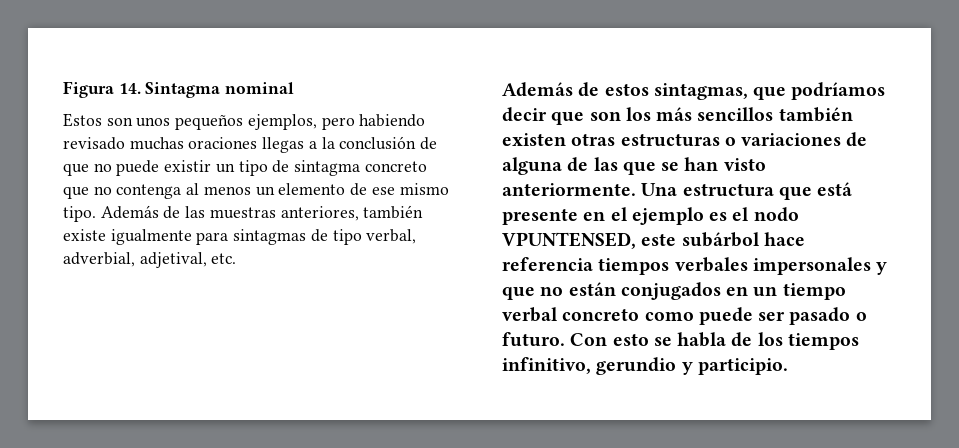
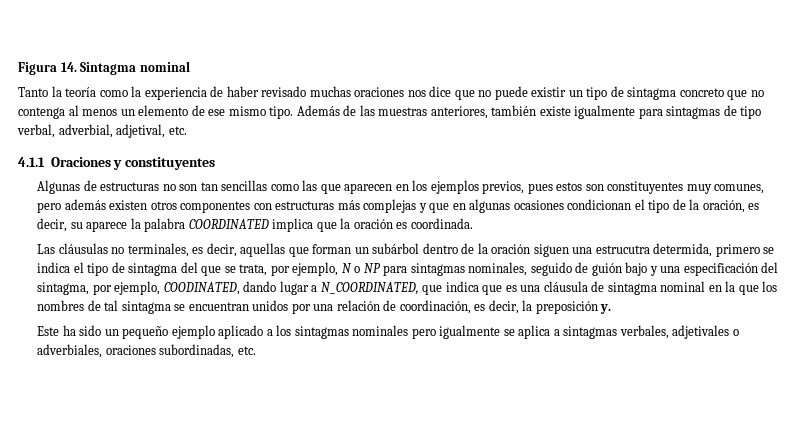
- Estos son unos pequeños ejemplos, pero habiendo revisado muchas oraciones llegas a la conclusión de que no puede existir un tipo de sintagma concreto que no contenga al menos un elemento de ese mismo tipo.
+ Tanto la teoría como la experiencia de haber revisado muchas oraciones nos dice que no puede existir un tipo de sintagma concreto que no contenga al menos un elemento de ese mismo tipo.
- Además de estos sintagmas, que podríamos decir que son los más sencillos también existen otras estructuras o variaciones de alguna de las que se han visto anteriormente. Una estructura que está presente en el ejemplo es el nodo VPUNTENSED, este subárbol hace referencia tiempos verbales impersonales y que no están conjugados en un tiempo verbal concreto como puede ser pasado o futuro. Con esto se habla de los tiempos infinitivo, gerundio y participio.
+ 4.1.1 Oraciones y constituyentes
+ Algunas de estructuras no son tan sencillas como las que aparecen en los ejemplos previos, pues estos son constituyentes muy comunes, pero además existen otros componentes con estructuras más complejas y que en algunas ocasiones condicionan el tipo de la oración, es decir, su aparece la palabra COORDINATED implica que la oración es coordinada.
+ Las cláusulas no terminales, es decir, aquellas que forman un subárbol dentro de la oración siguen una estrucutra determida, primero se indica el tipo de sintagma del que se trata, por ejemplo, N o NP para sintagmas nominales, seguido de guión bajo y una especificación del sintagma, por ejemplo, COODINATED, dando lugar a N_COORDINATED, que indica que es una cláusula de sintagma nominal en la que los nombres de tal sintagma se encuentran unidos por una relación de coordinación, es decir, la preposición y.
+ Este ha sido un pequeño ejemplo aplicado a los sintagmas nominales pero igualmente se aplica a sintagmas verbales, adjetivales o adverbiales, oraciones subordinadas, etc.

